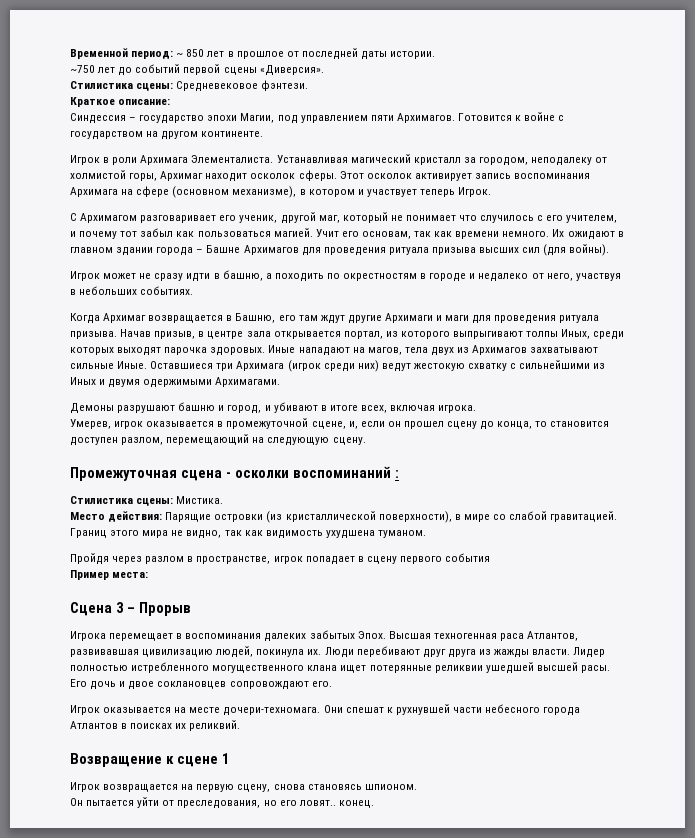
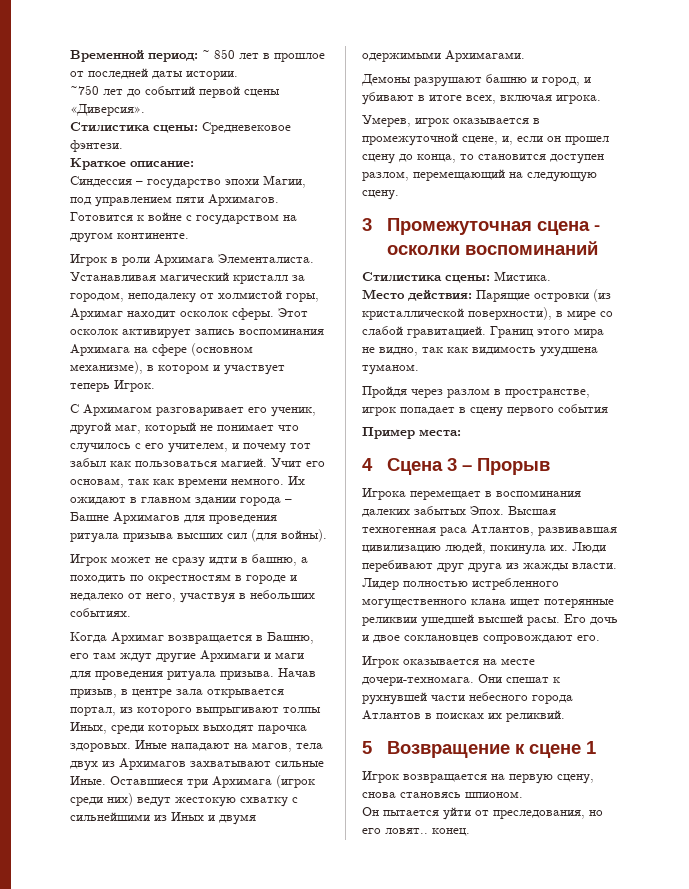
- Промежуточная сцена - осколки воспоминаний :
+ 3 Промежуточная сцена - осколки воспоминаний
- Сцена 3 – Прорыв
+ 4 Сцена 3 – Прорыв
- Возвращение к сцене 1
+ 5 Возвращение к сцене 1

